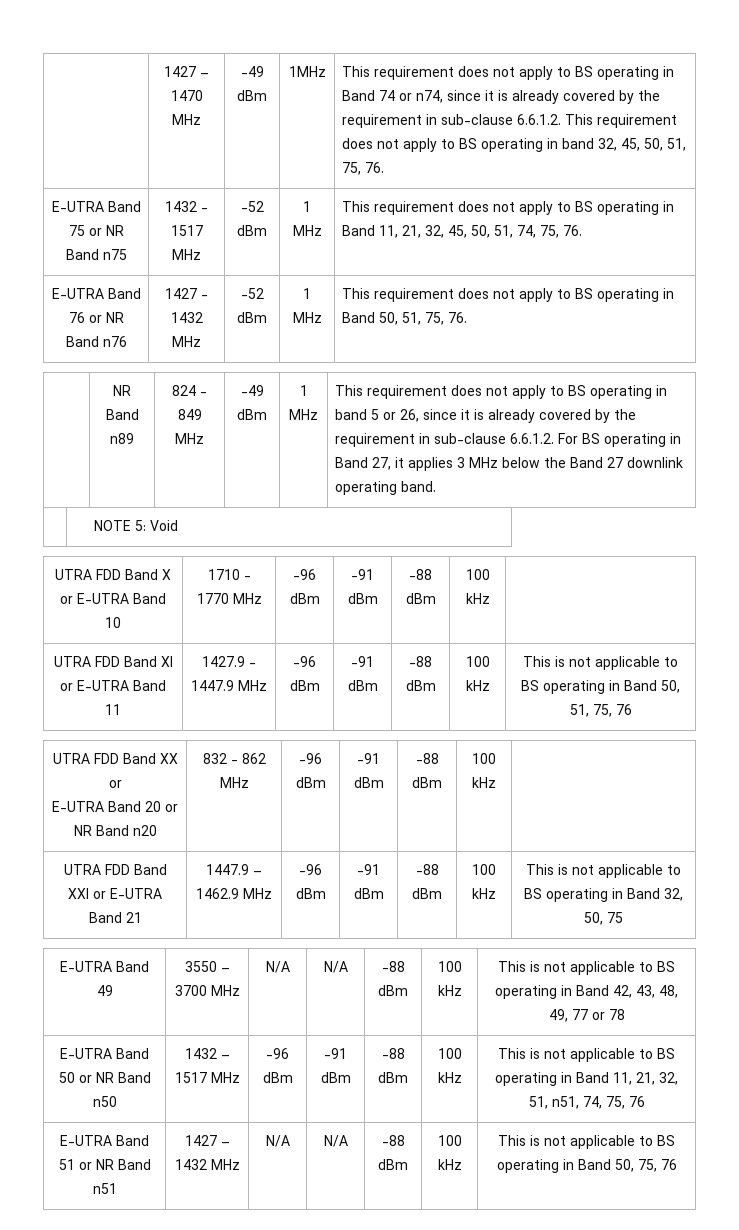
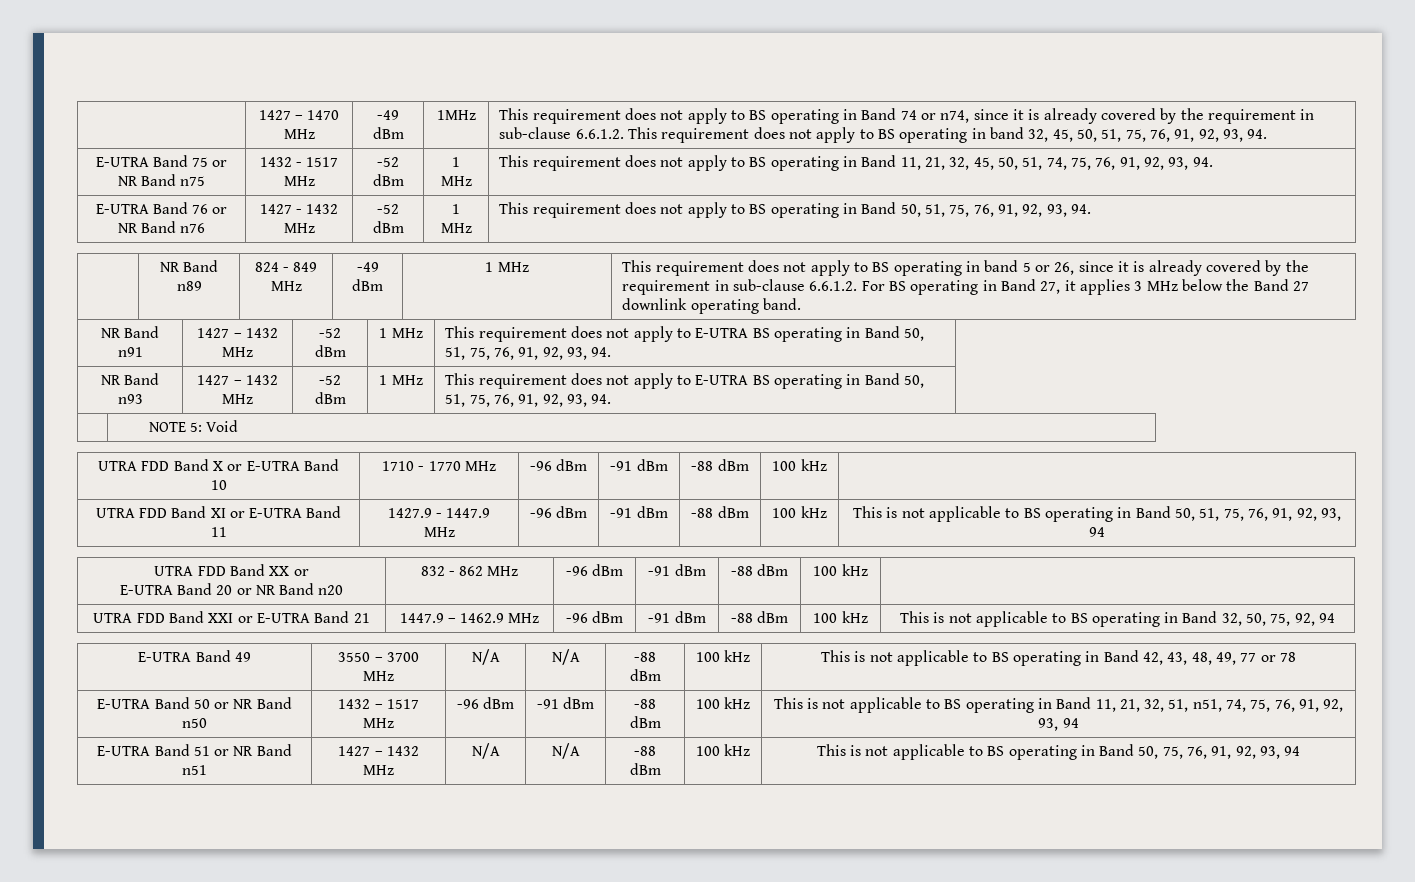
- This requirement does not apply to BS operating in Band 74 or n74, since it is already covered by the requirement in sub-clause 6.6.1.2. This requirement does not apply to BS operating in band 32, 45, 50, 51, 75, 76.
+ This requirement does not apply to BS operating in Band 74 or n74, since it is already covered by the requirement in sub-clause 6.6.1.2. This requirement does not apply to BS operating in band 32, 45, 50, 51, 75, 76, 91, 92, 93, 94.
- E-UTRA Band 75 or NR Band n75 | 1432 - 1517 MHz | -52 dBm | 1 MHz | This requirement does not apply to BS operating in Band 11, 21, 32, 45, 50, 51, 74, 75, 76.
+ E-UTRA Band 75 or NR Band n75 | 1432 - 1517 MHz | -52 dBm | 1 MHz | This requirement does not apply to BS operating in Band 11, 21, 32, 45, 50, 51, 74, 75, 76, 91, 92, 93, 94.
- E-UTRA Band 76 or NR Band n76 | 1427 - 1432 MHz | -52 dBm | 1 MHz | This requirement does not apply to BS operating in Band 50, 51, 75, 76.
+ E-UTRA Band 76 or NR Band n76 | 1427 - 1432 MHz | -52 dBm | 1 MHz | This requirement does not apply to BS operating in Band 50, 51, 75, 76, 91, 92, 93, 94.
+ NR Band n91 | 1427 – 1432 MHz | -52 dBm | 1 MHz | This requirement does not apply to E-UTRA BS operating in Band 50, 51, 75, 76, 91, 92, 93, 94.
+ NR Band n93 | 1427 – 1432 MHz | -52 dBm | 1 MHz | This requirement does not apply to E-UTRA BS operating in Band 50, 51, 75, 76, 91, 92, 93, 94.
- UTRA FDD Band XI or E-UTRA Band 11 | 1427.9 - 1447.9 MHz | -96 dBm | -91 dBm | -88 dBm | 100 kHz | This is not applicable to BS operating in Band 50, 51, 75, 76
+ UTRA FDD Band XI or E-UTRA Band 11 | 1427.9 - 1447.9 MHz | -96 dBm | -91 dBm | -88 dBm | 100 kHz | This is not applicable to BS operating in Band 50, 51, 75, 76, 91, 92, 93, 94
- UTRA FDD Band XXI or E-UTRA Band 21 | 1447.9 – 1462.9 MHz | -96 dBm | -91 dBm | -88 dBm | 100 kHz | This is not applicable to BS operating in Band 32, 50, 75
+ UTRA FDD Band XXI or E-UTRA Band 21 | 1447.9 – 1462.9 MHz | -96 dBm | -91 dBm | -88 dBm | 100 kHz | This is not applicable to BS operating in Band 32, 50, 75, 92, 94
- E-UTRA Band 50 or NR Band n50 | 1432 – 1517 MHz | -96 dBm | -91 dBm | -88 dBm | 100 kHz | This is not applicable to BS operating in Band 11, 21, 32, 51, n51, 74, 75, 76
+ E-UTRA Band 50 or NR Band n50 | 1432 – 1517 MHz | -96 dBm | -91 dBm | -88 dBm | 100 kHz | This is not applicable to BS operating in Band 11, 21, 32, 51, n51, 74, 75, 76, 91, 92, 93, 94
- E-UTRA Band 51 or NR Band n51 | 1427 – 1432 MHz | N/A | N/A | -88 dBm | 100 kHz | This is not applicable to BS operating in Band 50, 75, 76
+ E-UTRA Band 51 or NR Band n51 | 1427 – 1432 MHz | N/A | N/A | -88 dBm | 100 kHz | This is not applicable to BS operating in Band 50, 75, 76, 91, 92, 93, 94

